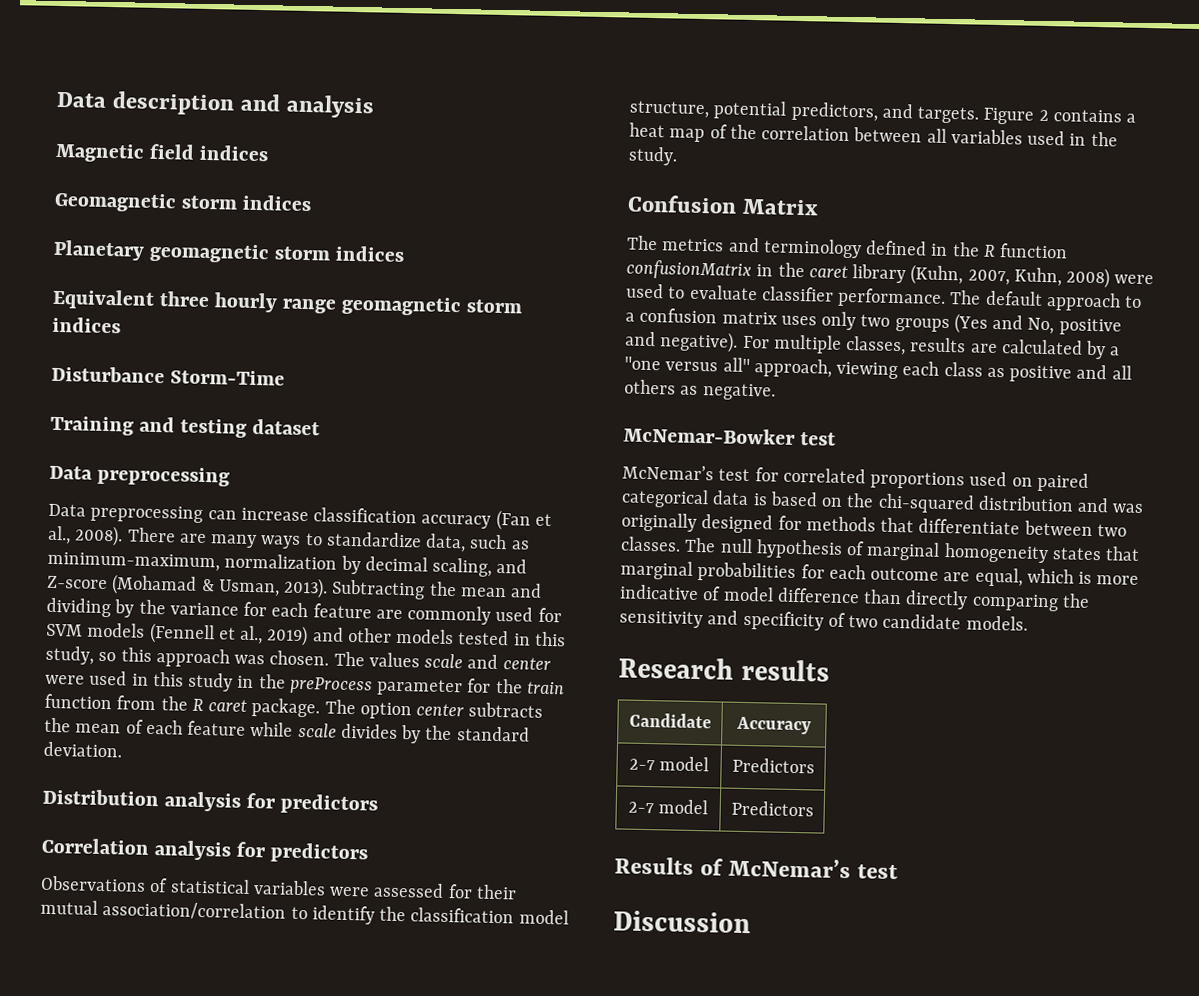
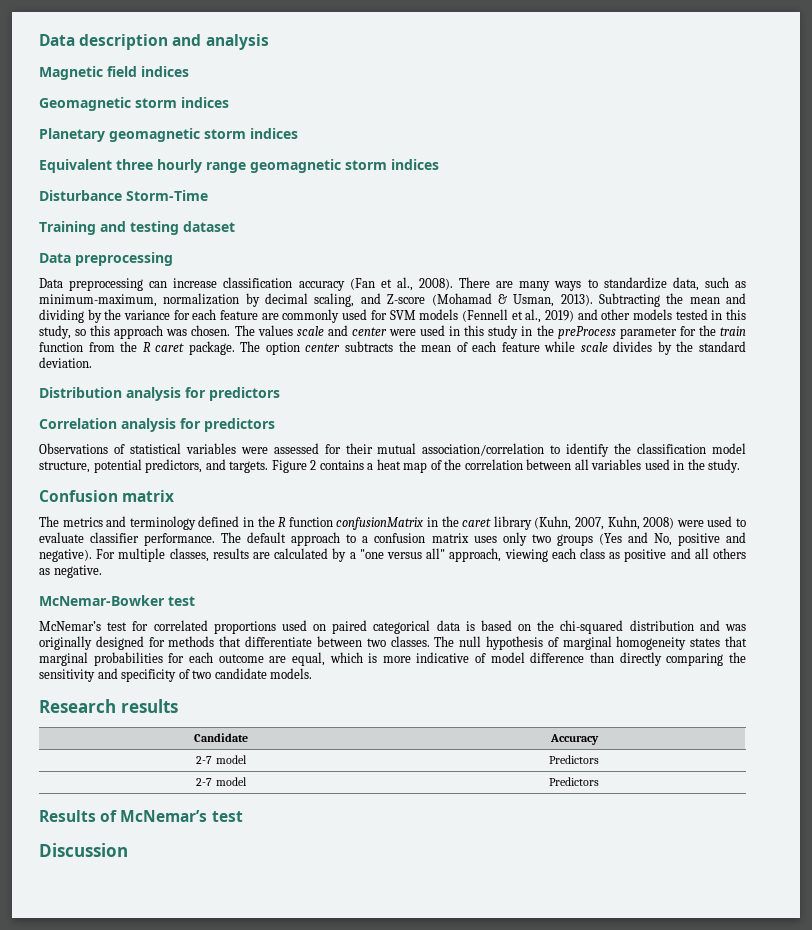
- Confusion Matrix
+ Confusion matrix

